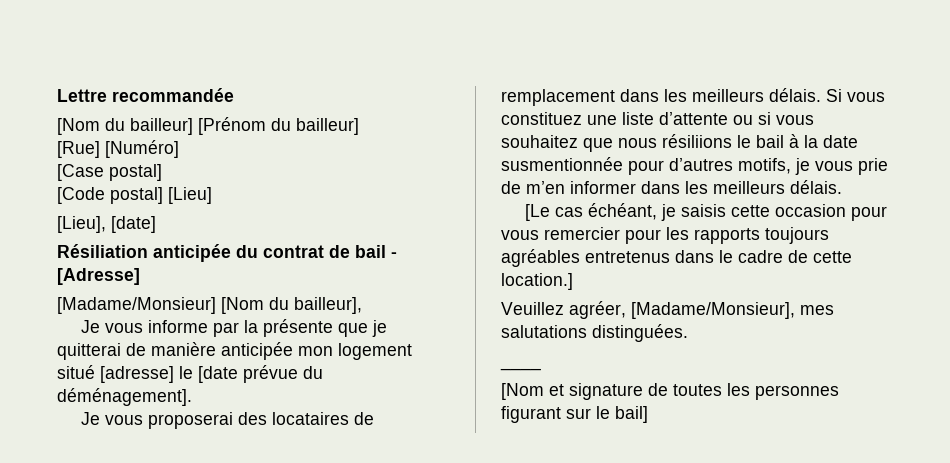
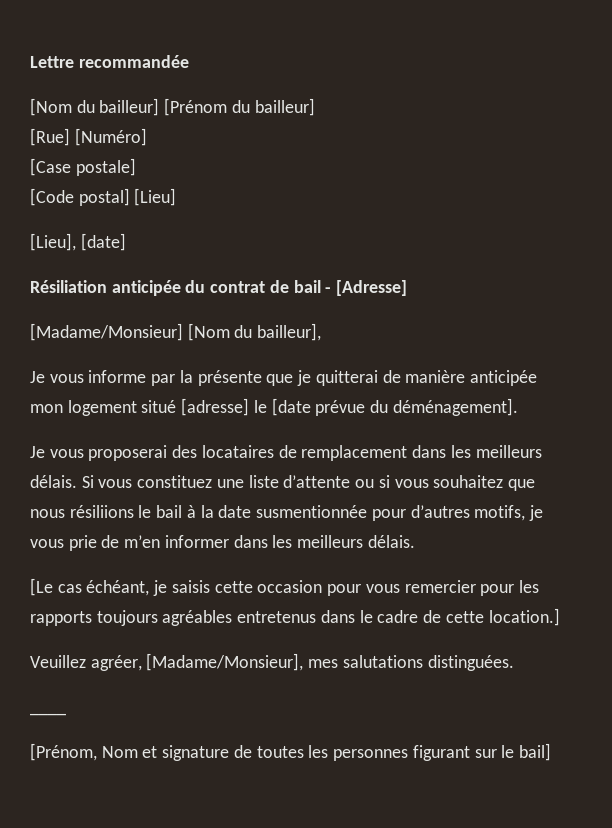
- [Case postal]
+ [Case postale]
- [Nom et signature de toutes les personnes figurant sur le bail]
+ [Prénom, Nom et signature de toutes les personnes figurant sur le bail]

